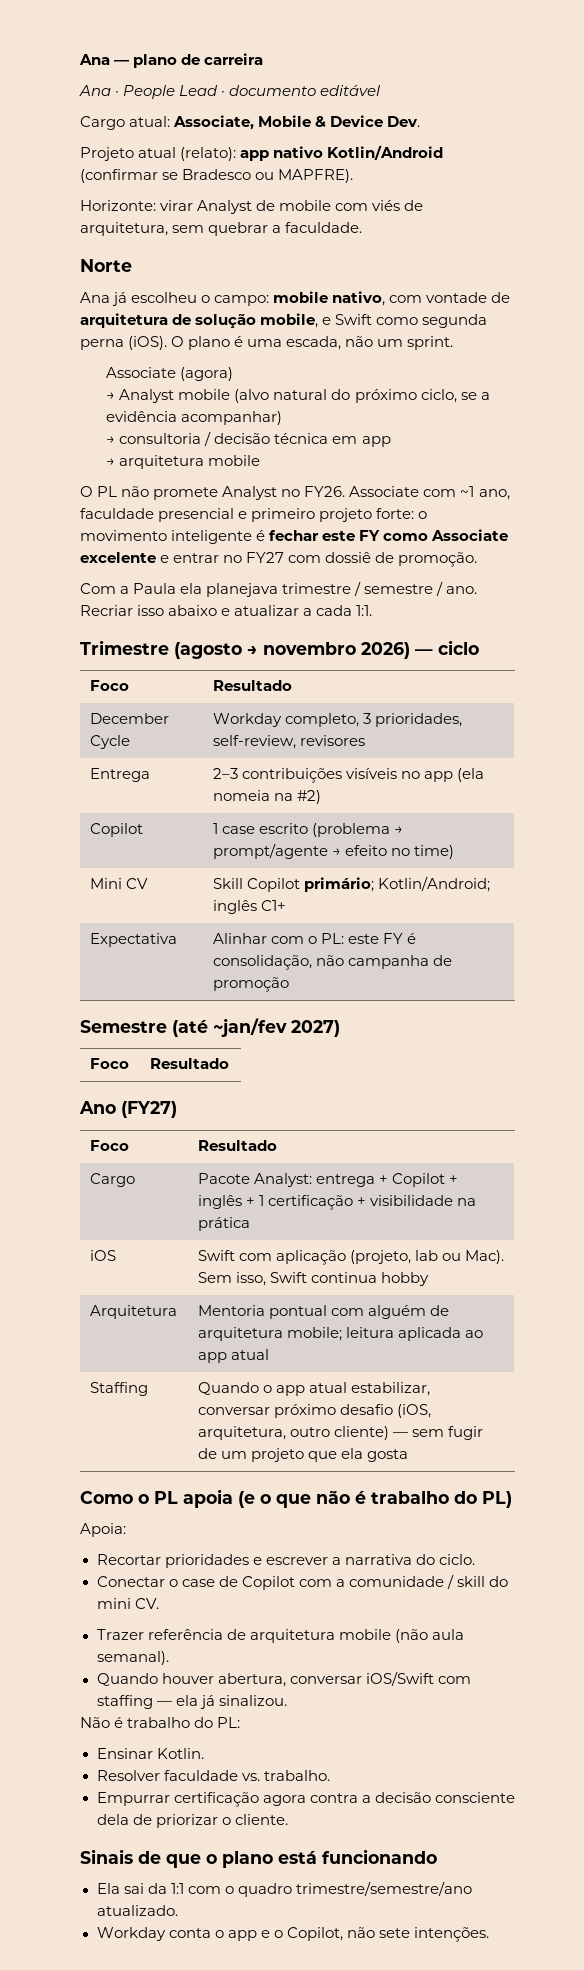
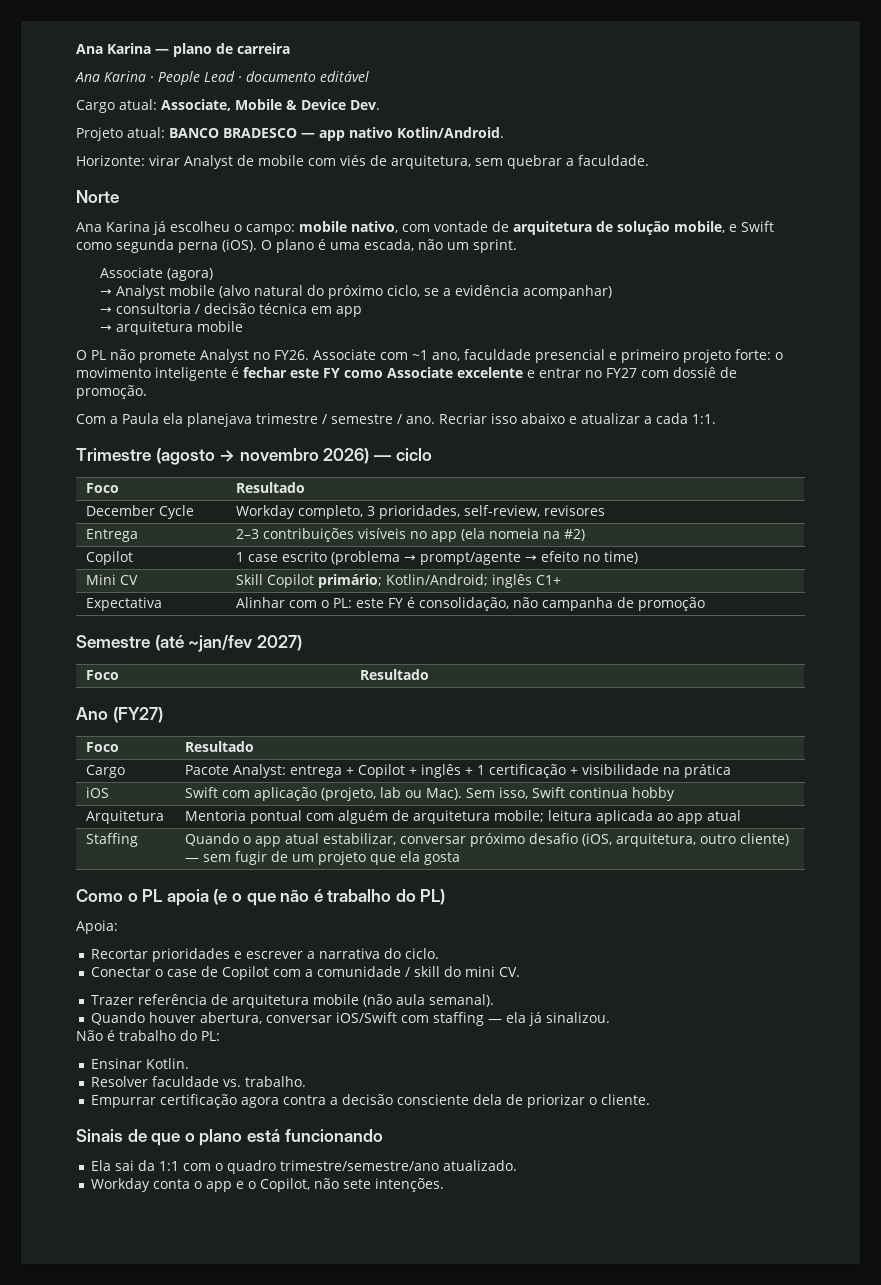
- Ana — plano de carreira
+ Ana Karina — plano de carreira
- Ana · People Lead · documento editável
+ Ana Karina · People Lead · documento editável
- Projeto atual (relato): app nativo Kotlin/Android (confirmar se Bradesco ou MAPFRE).
+ Projeto atual: BANCO BRADESCO — app nativo Kotlin/Android.
- Ana já escolheu o campo: mobile nativo, com vontade de arquitetura de solução mobile, e Swift como segunda perna (iOS).
+ Ana Karina já escolheu o campo: mobile nativo, com vontade de arquitetura de solução mobile, e Swift como segunda perna (iOS).

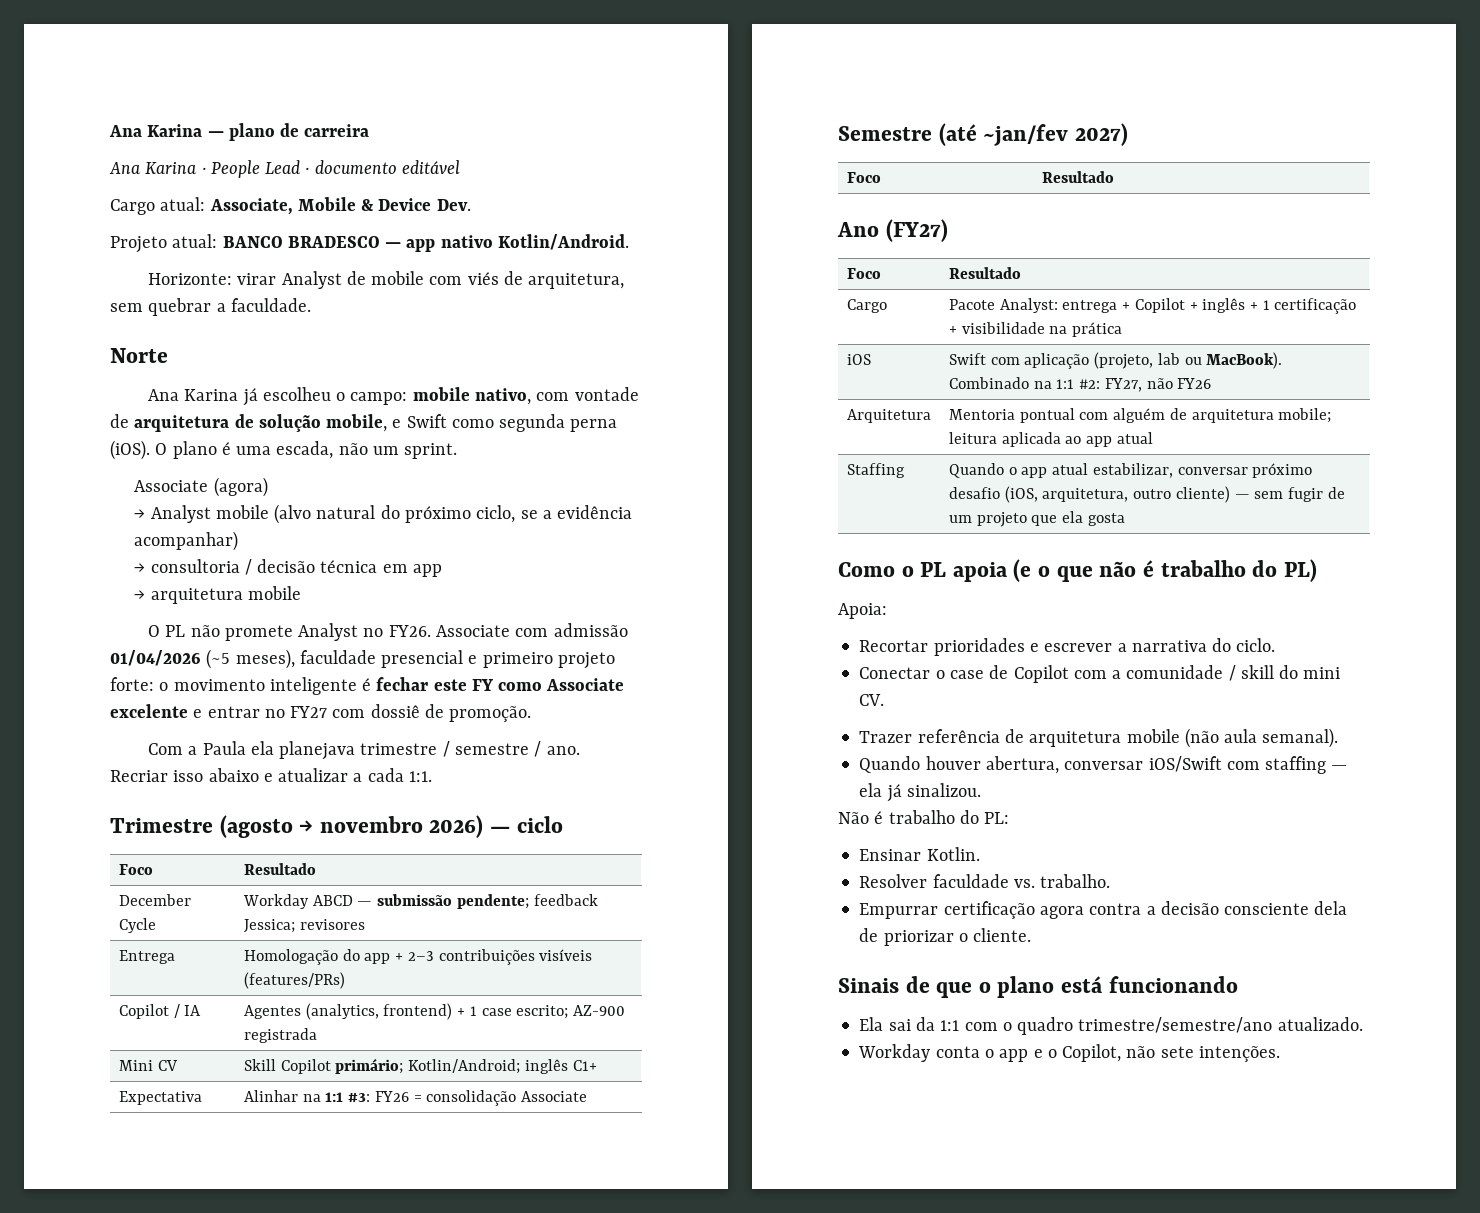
- Associate com ~1 ano, faculdade presencial e primeiro projeto forte: o movimento inteligente é fechar este FY como Associate excelente e entrar no FY27 com dossiê de promoção.
+ Associate com admissão 01/04/2026 (~5 meses), faculdade presencial e primeiro projeto forte: o movimento inteligente é fechar este FY como Associate excelente e entrar no FY27 com dossiê de promoção.
- December Cycle | Workday completo, 3 prioridades, self-review, revisores
- Entrega | 2–3 contribuições visíveis no app (ela nomeia na #2)
- Copilot | 1 case escrito (problema → prompt/agente → efeito no time)
+ December Cycle | Workday ABCD — submissão pendente; feedback Jessica; revisores
+ Entrega | Homologação do app + 2–3 contribuições visíveis (features/PRs)
+ Copilot / IA | Agentes (analytics, frontend) + 1 case escrito; AZ-900 registrada
- Expectativa | Alinhar com o PL: este FY é consolidação, não campanha de promoção
+ Expectativa | Alinhar na 1:1 #3: FY26 = consolidação Associate
- iOS | Swift com aplicação (projeto, lab ou Mac). Sem isso, Swift continua hobby
+ iOS | Swift com aplicação (projeto, lab ou MacBook). Combinado na 1:1 #2: FY27, não FY26

